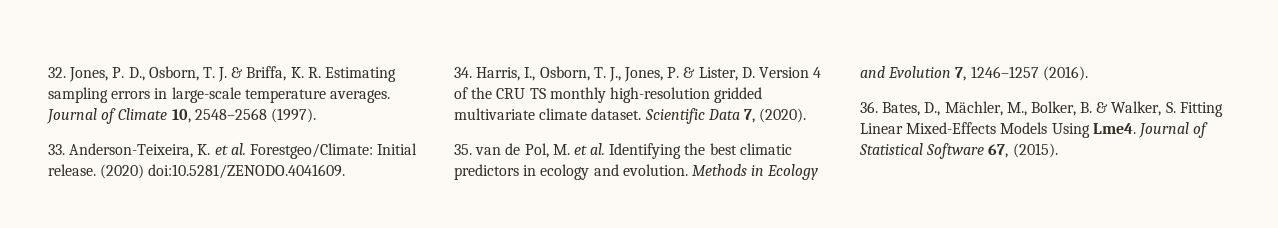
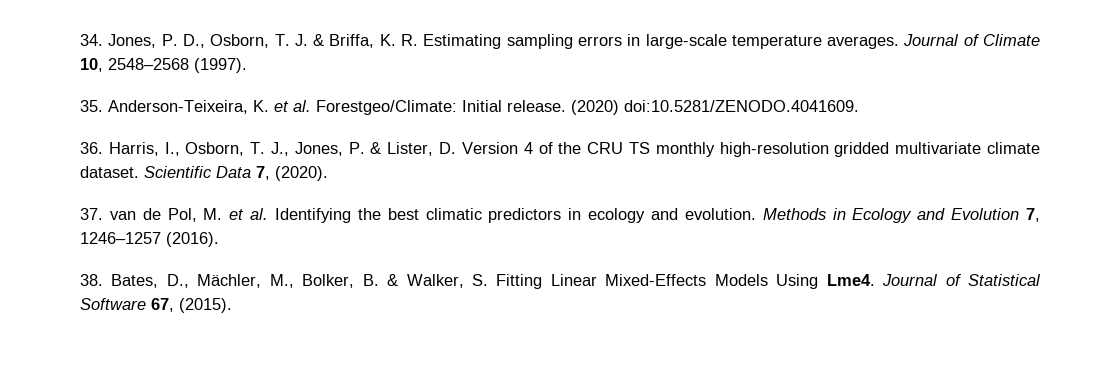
- 32. Jones, P. D., Osborn, T. J. & Briffa, K. R. Estimating sampling errors in large-scale temperature averages.
+ 34. Jones, P. D., Osborn, T. J. & Briffa, K. R. Estimating sampling errors in large-scale temperature averages.
- 33. Anderson-Teixeira, K. et al. Forestgeo/Climate: Initial release.
+ 35. Anderson-Teixeira, K. et al. Forestgeo/Climate: Initial release.
- 34. Harris, I., Osborn, T. J., Jones, P. & Lister, D. Version 4 of the CRU TS monthly high-resolution gridded multivariate climate dataset.
+ 36. Harris, I., Osborn, T. J., Jones, P. & Lister, D. Version 4 of the CRU TS monthly high-resolution gridded multivariate climate dataset.
- 35. van de Pol, M. et al. Identifying the best climatic predictors in ecology and evolution.
+ 37. van de Pol, M. et al. Identifying the best climatic predictors in ecology and evolution.
- 36. Bates, D., Mächler, M., Bolker, B. & Walker, S. Fitting Linear Mixed-Effects Models Using Lme4.
+ 38. Bates, D., Mächler, M., Bolker, B. & Walker, S. Fitting Linear Mixed-Effects Models Using Lme4.

